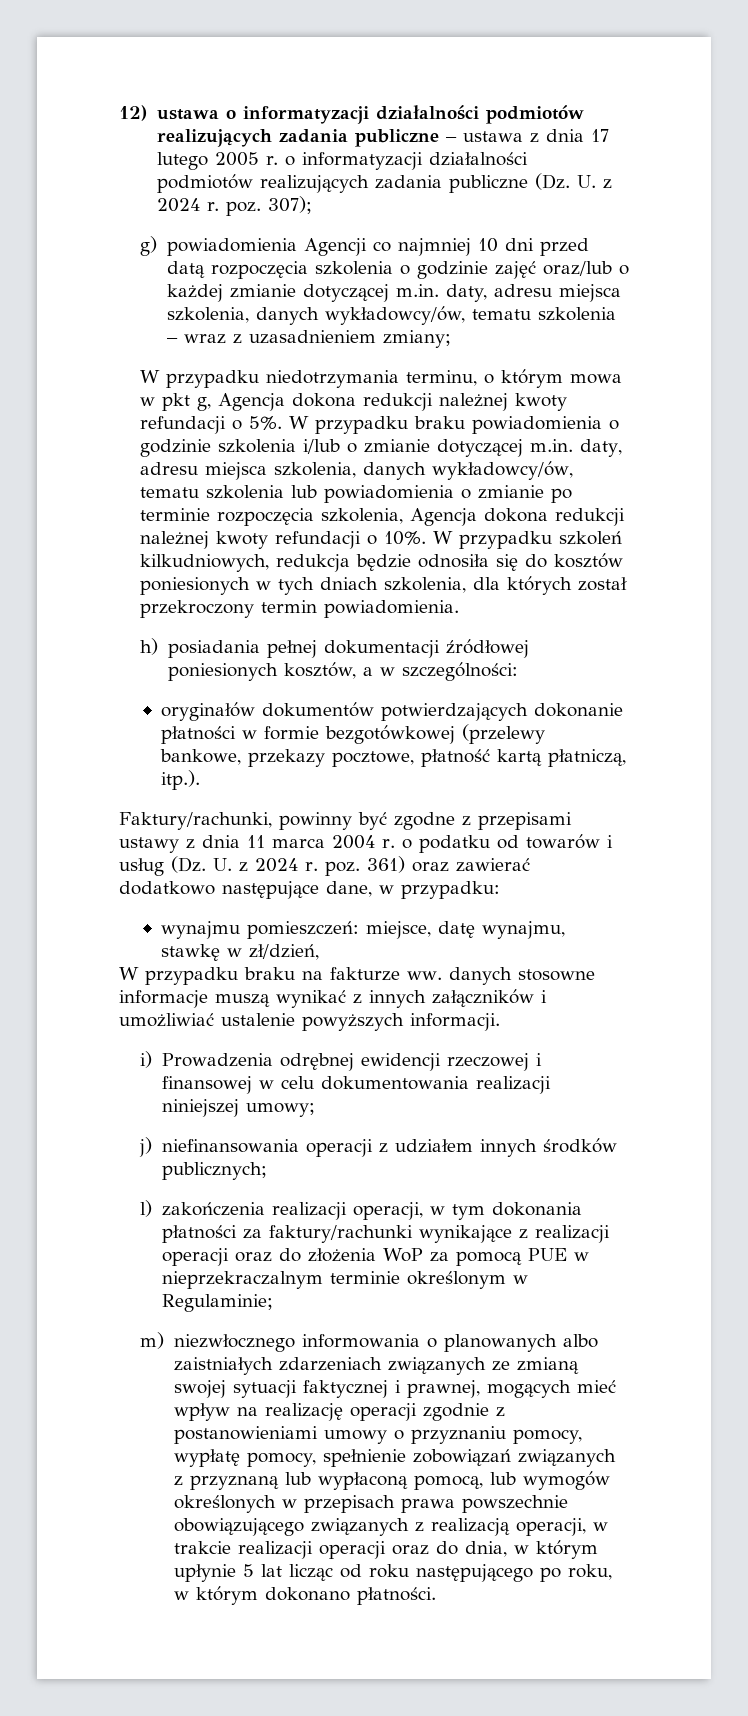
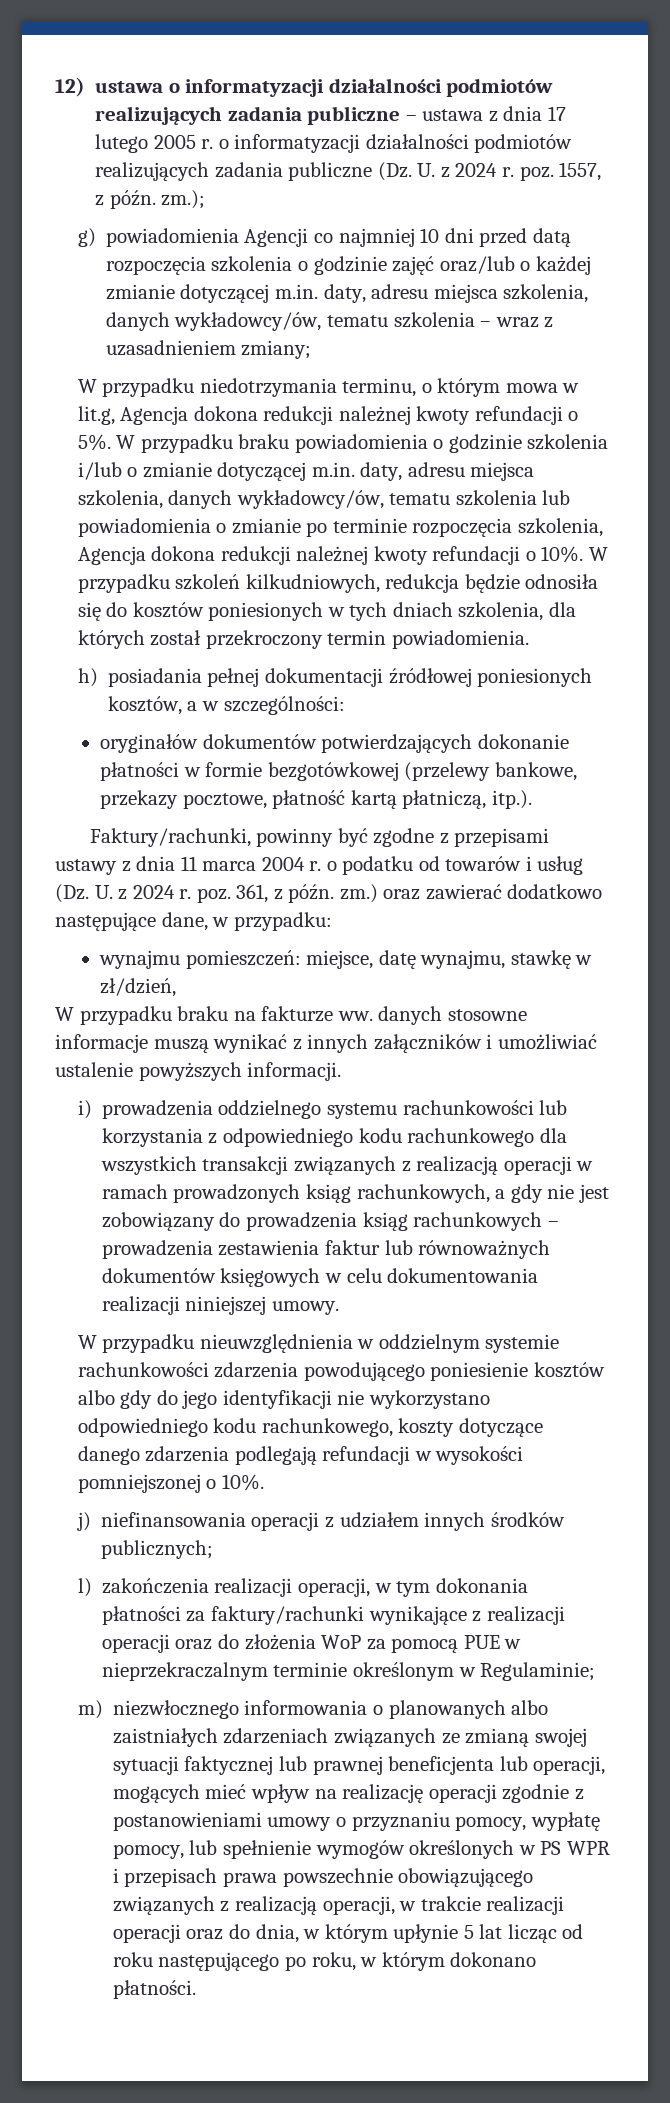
- 12) ustawa o informatyzacji działalności podmiotów realizujących zadania publiczne – ustawa z dnia 17 lutego 2005 r. o informatyzacji działalności podmiotów realizujących zadania publiczne (Dz. U. z 2024 r. poz. 307);
+ 12) ustawa o informatyzacji działalności podmiotów realizujących zadania publiczne – ustawa z dnia 17 lutego 2005 r. o informatyzacji działalności podmiotów realizujących zadania publiczne (Dz. U. z 2024 r. poz. 1557, z późn. zm.);
- W przypadku niedotrzymania terminu, o którym mowa w pkt g, Agencja dokona redukcji należnej kwoty refundacji o 5%.
+ W przypadku niedotrzymania terminu, o którym mowa w lit.g, Agencja dokona redukcji należnej kwoty refundacji o 5%.
- Faktury/rachunki, powinny być zgodne z przepisami ustawy z dnia 11 marca 2004 r. o podatku od towarów i usług (Dz. U. z 2024 r. poz. 361) oraz zawierać dodatkowo następujące dane, w przypadku:
+ Faktury/rachunki, powinny być zgodne z przepisami ustawy z dnia 11 marca 2004 r. o podatku od towarów i usług (Dz. U. z 2024 r. poz. 361, z późn. zm.) oraz zawierać dodatkowo następujące dane, w przypadku:
- i) Prowadzenia odrębnej ewidencji rzeczowej i finansowej w celu dokumentowania realizacji niniejszej umowy;
+ i) prowadzenia oddzielnego systemu rachunkowości lub korzystania z odpowiedniego kodu rachunkowego dla wszystkich transakcji związanych z realizacją operacji w ramach prowadzonych ksiąg rachunkowych, a gdy nie jest zobowiązany do prowadzenia ksiąg rachunkowych – prowadzenia zestawienia faktur lub równoważnych dokumentów księgowych w celu dokumentowania realizacji niniejszej umowy.
+ W przypadku nieuwzględnienia w oddzielnym systemie rachunkowości zdarzenia powodującego poniesienie kosztów albo gdy do jego identyfikacji nie wykorzystano odpowiedniego kodu rachunkowego, koszty dotyczące danego zdarzenia podlegają refundacji w wysokości pomniejszonej o 10%.
- m) niezwłocznego informowania o planowanych albo zaistniałych zdarzeniach związanych ze zmianą swojej sytuacji faktycznej i prawnej, mogących mieć wpływ na realizację operacji zgodnie z postanowieniami umowy o przyznaniu pomocy, wypłatę pomocy, spełnienie zobowiązań związanych z przyznaną lub wypłaconą pomocą, lub wymogów określonych w przepisach prawa powszechnie obowiązującego związanych z realizacją operacji, w trakcie realizacji operacji oraz do dnia, w którym upłynie 5 lat licząc od roku następującego po roku, w którym dokonano płatności.
+ m) niezwłocznego informowania o planowanych albo zaistniałych zdarzeniach związanych ze zmianą swojej sytuacji faktycznej lub prawnej beneficjenta lub operacji, mogących mieć wpływ na realizację operacji zgodnie z postanowieniami umowy o przyznaniu pomocy, wypłatę pomocy, lub spełnienie wymogów określonych w PS WPR i przepisach prawa powszechnie obowiązującego związanych z realizacją operacji, w trakcie realizacji operacji oraz do dnia, w którym upłynie 5 lat licząc od roku następującego po roku, w którym dokonano płatności.

